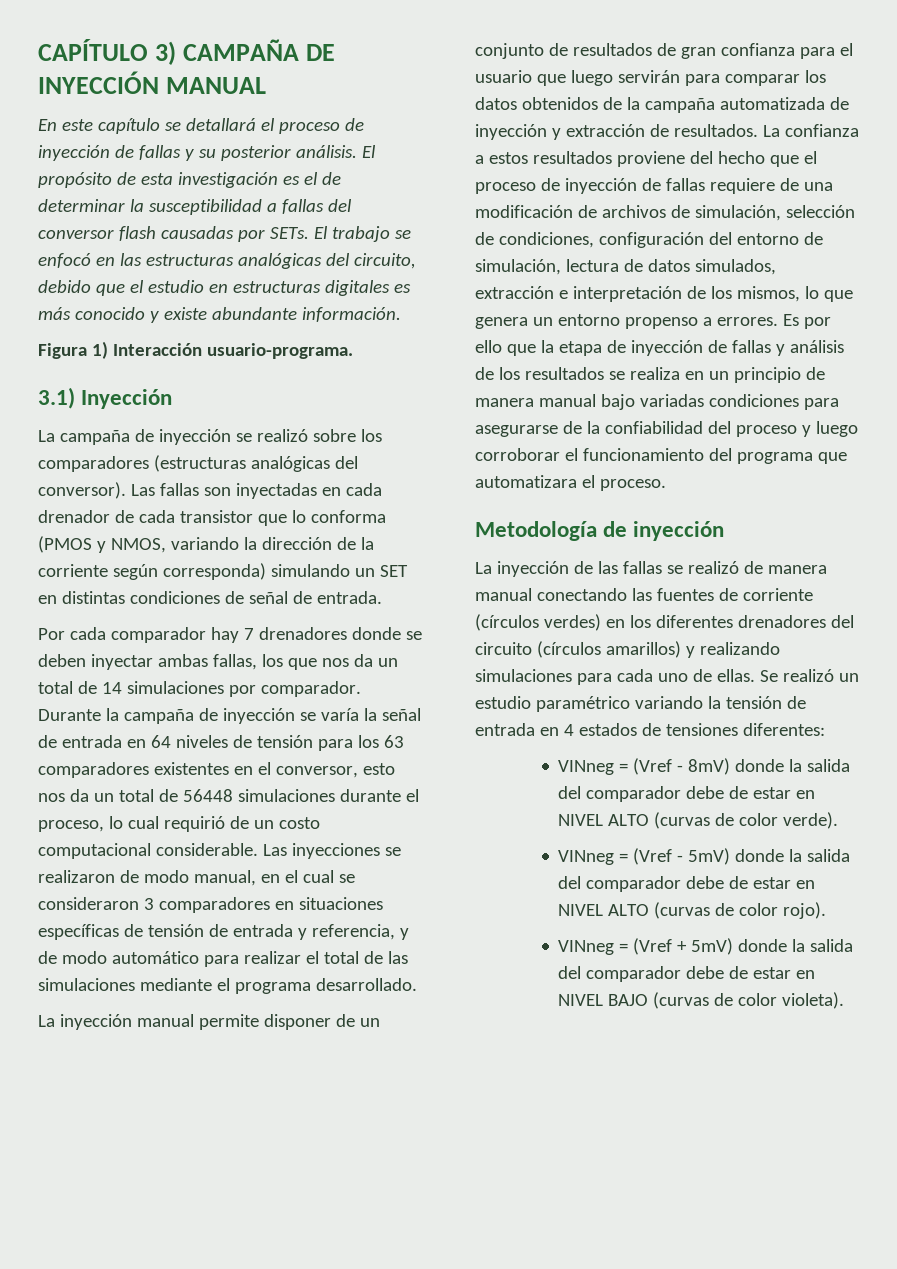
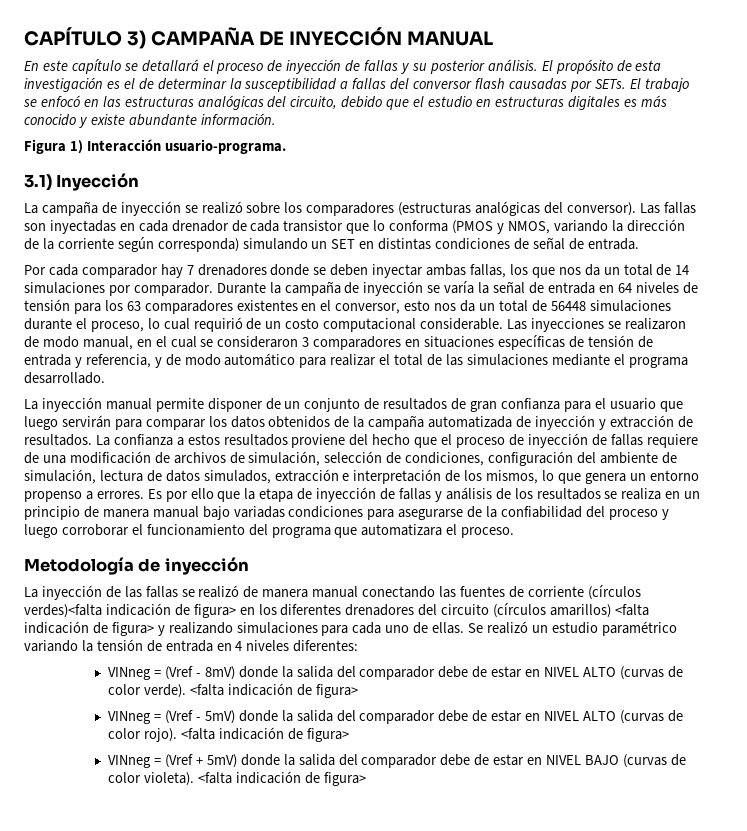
- La confianza a estos resultados proviene del hecho que el proceso de inyección de fallas requiere de una modificación de archivos de simulación, selección de condiciones, configuración del entorno de simulación, lectura de datos simulados, extracción e interpretación de los mismos, lo que genera un entorno propenso a errores.
+ La confianza a estos resultados proviene del hecho que el proceso de inyección de fallas requiere de una modificación de archivos de simulación, selección de condiciones, configuración del ambiente de simulación, lectura de datos simulados, extracción e interpretación de los mismos, lo que genera un entorno propenso a errores.
- La inyección de las fallas se realizó de manera manual conectando las fuentes de corriente (círculos verdes) en los diferentes drenadores del circuito (círculos amarillos) y realizando simulaciones para cada uno de ellas.
+ La inyección de las fallas se realizó de manera manual conectando las fuentes de corriente (círculos verdes)<falta indicación de figura> en los diferentes drenadores del circuito (círculos amarillos) <falta indicación de figura> y realizando simulaciones para cada uno de ellas.
- Se realizó un estudio paramétrico variando la tensión de entrada en 4 estados de tensiones diferentes:
+ Se realizó un estudio paramétrico variando la tensión de entrada en 4 niveles diferentes:
- VINneg = (Vref - 8mV) donde la salida del comparador debe de estar en NIVEL ALTO (curvas de color verde).
+ VINneg = (Vref - 8mV) donde la salida del comparador debe de estar en NIVEL ALTO (curvas de color verde). <falta indicación de figura>
- VINneg = (Vref - 5mV) donde la salida del comparador debe de estar en NIVEL ALTO (curvas de color rojo).
+ VINneg = (Vref - 5mV) donde la salida del comparador debe de estar en NIVEL ALTO (curvas de color rojo). <falta indicación de figura>
- VINneg = (Vref + 5mV) donde la salida del comparador debe de estar en NIVEL BAJO (curvas de color violeta).
+ VINneg = (Vref + 5mV) donde la salida del comparador debe de estar en NIVEL BAJO (curvas de color violeta). <falta indicación de figura>

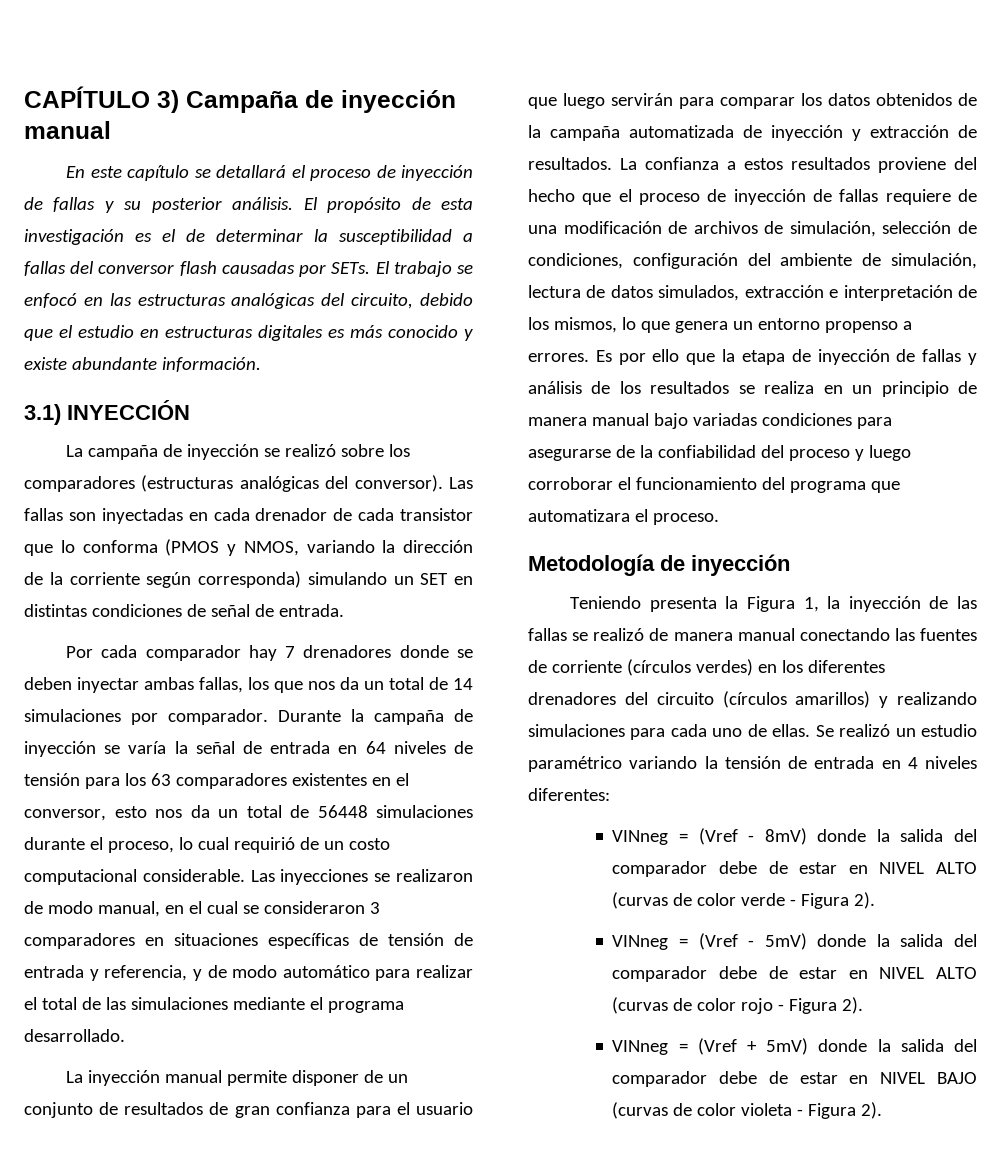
- CAPÍTULO 3) CAMPAÑA DE INYECCIÓN MANUAL
+ CAPÍTULO 3) Campaña de inyección manual
- Figura 1) Interacción usuario-programa.
- 3.1) Inyección
+ 3.1) INYECCIÓN
- La inyección de las fallas se realizó de manera manual conectando las fuentes de corriente (círculos verdes)<falta indicación de figura> en los diferentes drenadores del circuito (círculos amarillos) <falta indicación de figura> y realizando simulaciones para cada uno de ellas.
+ Teniendo presenta la Figura 1, la inyección de las fallas se realizó de manera manual conectando las fuentes de corriente (círculos verdes) en los diferentes drenadores del circuito (círculos amarillos) y realizando simulaciones para cada uno de ellas.
- VINneg = (Vref - 8mV) donde la salida del comparador debe de estar en NIVEL ALTO (curvas de color verde). <falta indicación de figura>
+ VINneg = (Vref - 8mV) donde la salida del comparador debe de estar en NIVEL ALTO (curvas de color verde - Figura 2).
- VINneg = (Vref - 5mV) donde la salida del comparador debe de estar en NIVEL ALTO (curvas de color rojo). <falta indicación de figura>
+ VINneg = (Vref - 5mV) donde la salida del comparador debe de estar en NIVEL ALTO (curvas de color rojo - Figura 2).
- VINneg = (Vref + 5mV) donde la salida del comparador debe de estar en NIVEL BAJO (curvas de color violeta). <falta indicación de figura>
+ VINneg = (Vref + 5mV) donde la salida del comparador debe de estar en NIVEL BAJO (curvas de color violeta - Figura 2).

